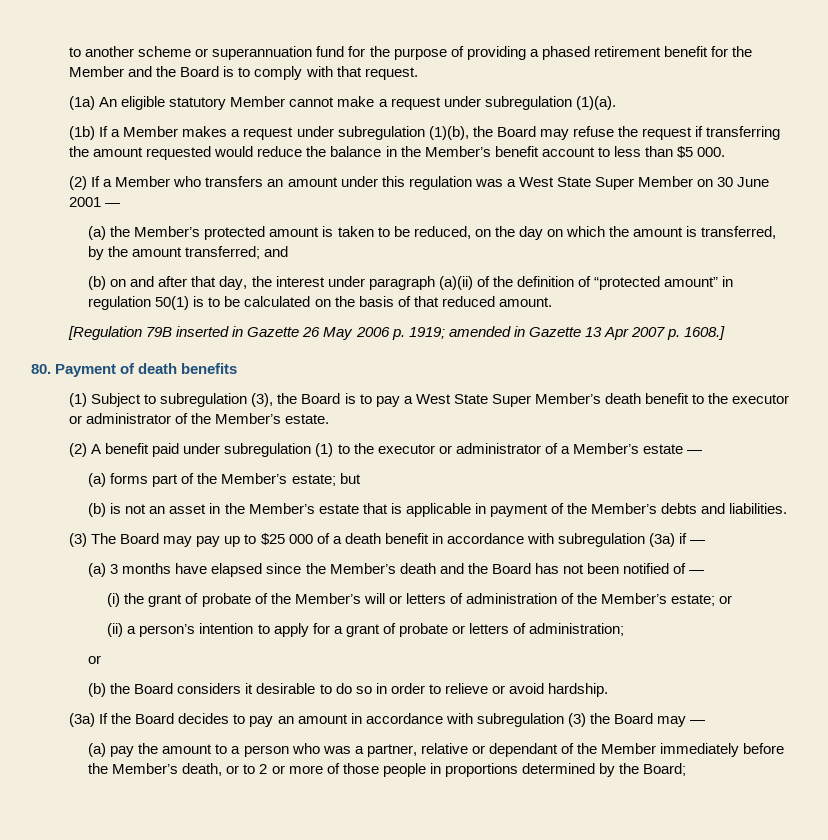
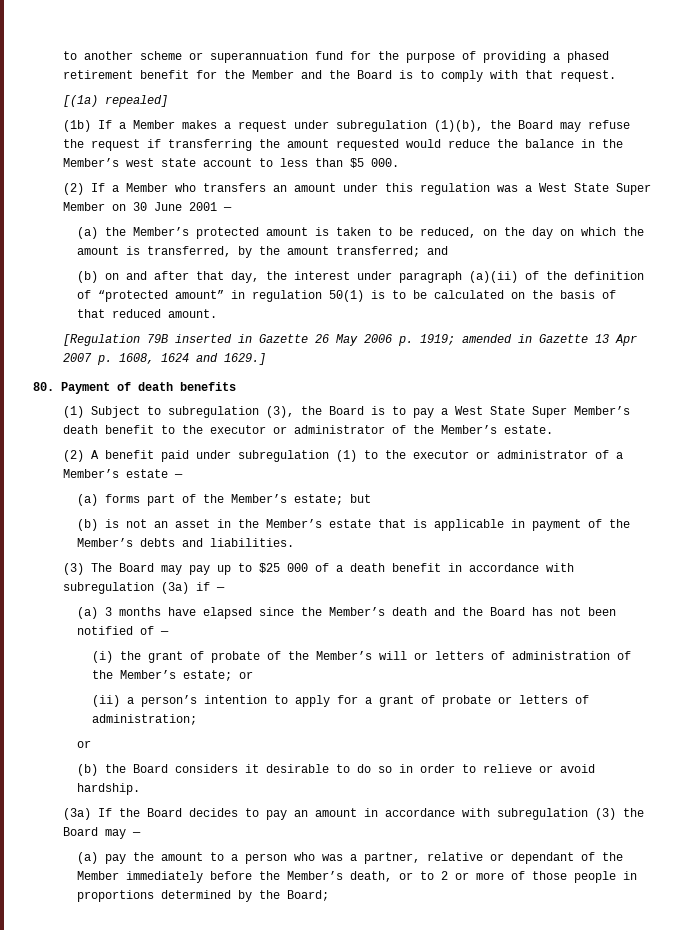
- (1a) An eligible statutory Member cannot make a request under subregulation (1)(a).
+ [(1a) repealed]
- (1b) If a Member makes a request under subregulation (1)(b), the Board may refuse the request if transferring the amount requested would reduce the balance in the Member’s benefit account to less than $5 000.
+ (1b) If a Member makes a request under subregulation (1)(b), the Board may refuse the request if transferring the amount requested would reduce the balance in the Member’s west state account to less than $5 000.
- [Regulation 79B inserted in Gazette 26 May 2006 p. 1919; amended in Gazette 13 Apr 2007 p. 1608.]
+ [Regulation 79B inserted in Gazette 26 May 2006 p. 1919; amended in Gazette 13 Apr 2007 p. 1608, 1624 and 1629.]

